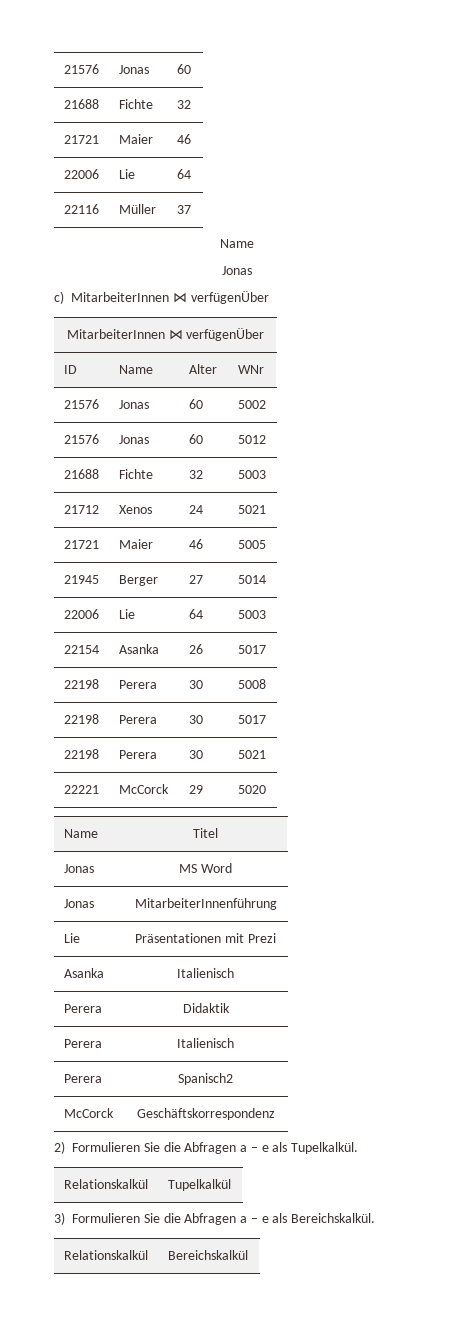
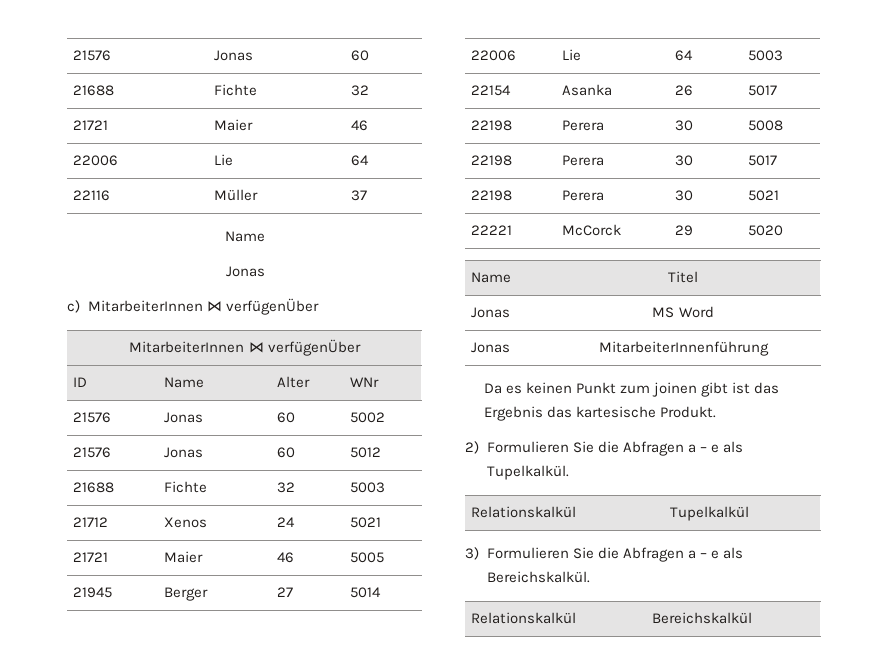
- Lie | Präsentationen mit Prezi
- Asanka | Italienisch
- Perera | Didaktik
- Perera | Italienisch
- Perera | Spanisch2
- McCorck | Geschäftskorrespondenz
+ Da es keinen Punkt zum joinen gibt ist das Ergebnis das kartesische Produkt.

